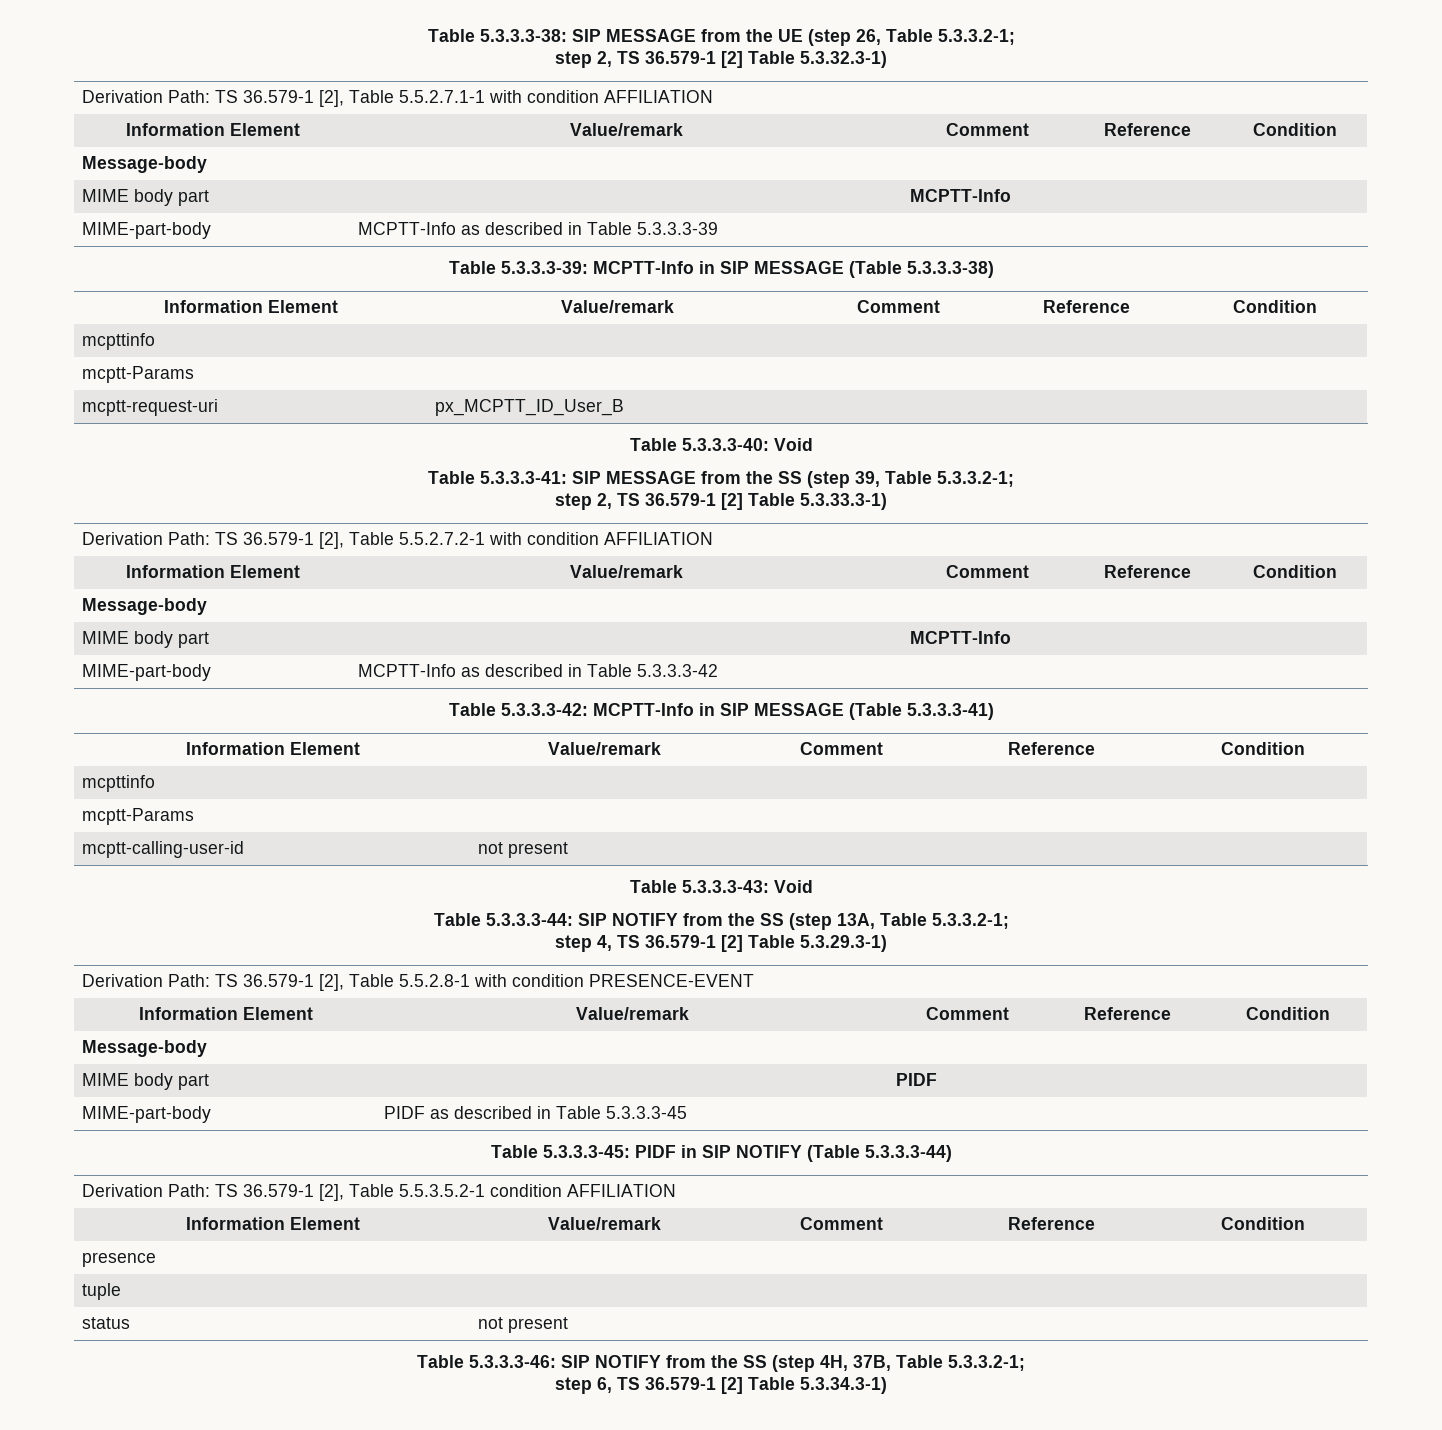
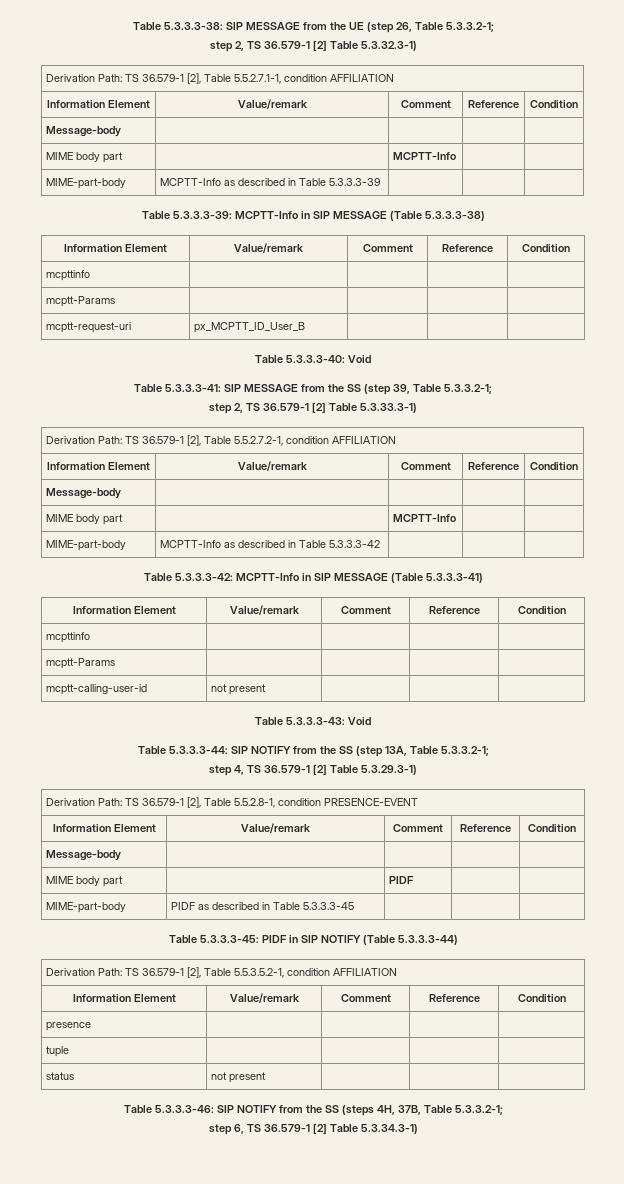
- Derivation Path: TS 36.579-1 [2], Table 5.5.2.7.1-1 with condition AFFILIATION
+ Derivation Path: TS 36.579-1 [2], Table 5.5.2.7.1-1, condition AFFILIATION
- Derivation Path: TS 36.579-1 [2], Table 5.5.2.7.2-1 with condition AFFILIATION
+ Derivation Path: TS 36.579-1 [2], Table 5.5.2.7.2-1, condition AFFILIATION
- Derivation Path: TS 36.579-1 [2], Table 5.5.2.8-1 with condition PRESENCE-EVENT
+ Derivation Path: TS 36.579-1 [2], Table 5.5.2.8-1, condition PRESENCE-EVENT
- Derivation Path: TS 36.579-1 [2], Table 5.5.3.5.2-1 condition AFFILIATION
+ Derivation Path: TS 36.579-1 [2], Table 5.5.3.5.2-1, condition AFFILIATION
- Table 5.3.3.3-46: SIP NOTIFY from the SS (step 4H, 37B, Table 5.3.3.2-1;
+ Table 5.3.3.3-46: SIP NOTIFY from the SS (steps 4H, 37B, Table 5.3.3.2-1;

